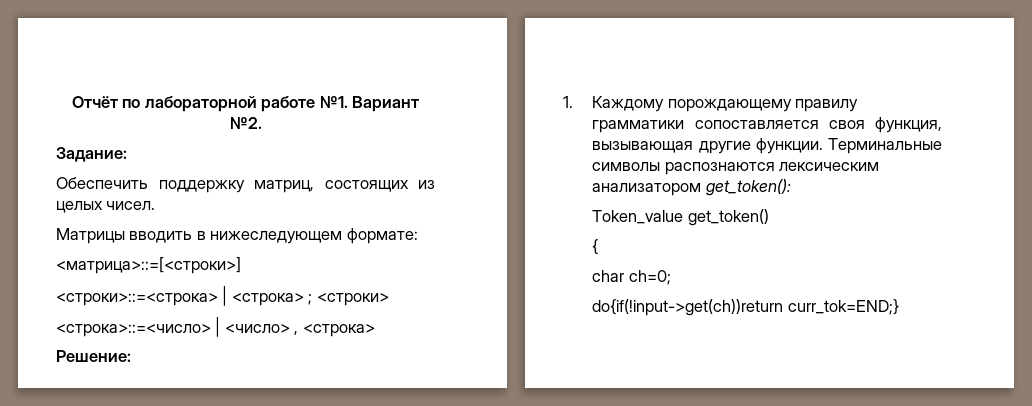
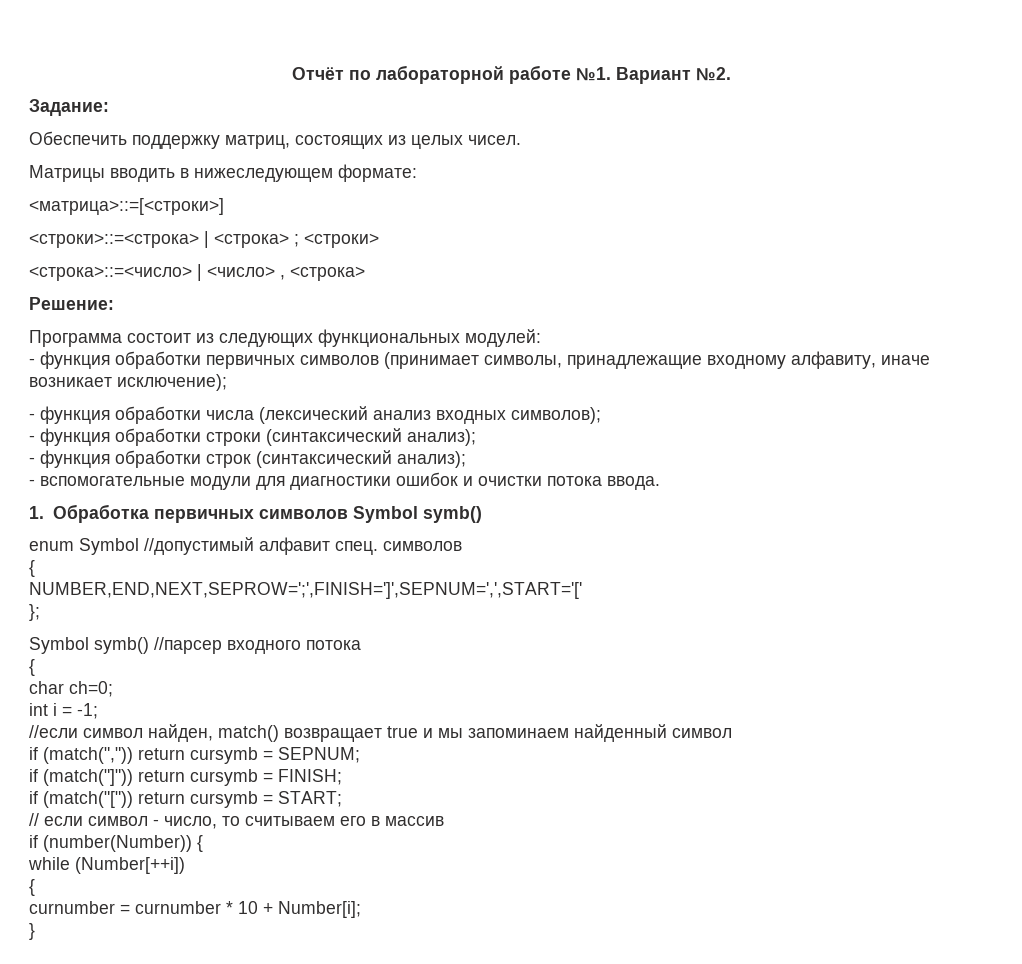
- 1. Каждому порождающему правилу грамматики сопоставляется своя функция, вызывающая другие функции. Терминальные символы распознаются лексическим анализатором get_token():
- Token_value get_token()
+ Программа состоит из следующих функциональных модулей:
+ - функция обработки первичных символов (принимает символы, принадлежащие входному алфавиту, иначе возникает исключение);
+ - функция обработки числа (лексический анализ входных символов);
+ - функция обработки строки (синтаксический анализ);
+ - функция обработки строк (синтаксический анализ);
+ - вспомогательные модули для диагностики ошибок и очистки потока ввода.
+ 1. Обработка первичных символов Symbol symb()
+ enum Symbol //допустимый алфавит спец. символов
+ {
+ NUMBER,END,NEXT,SEPROW=';',FINISH=']',SEPNUM=',',START='['
+ };
+ Symbol symb() //парсер входного потока
  {
  char ch=0;
- do{if(!input->get(ch))return curr_tok=END;}
+ int i = -1;
+ //если символ найден, match() возвращает true и мы запоминаем найденный символ
+ if (match(",")) return cursymb = SEPNUM;
+ if (match("]")) return cursymb = FINISH;
+ if (match("[")) return cursymb = START;
+ // если символ - число, то считываем его в массив
+ if (number(Number)) {
+ while (Number[++i])
+ {
+ curnumber = curnumber * 10 + Number[i];
+ }

